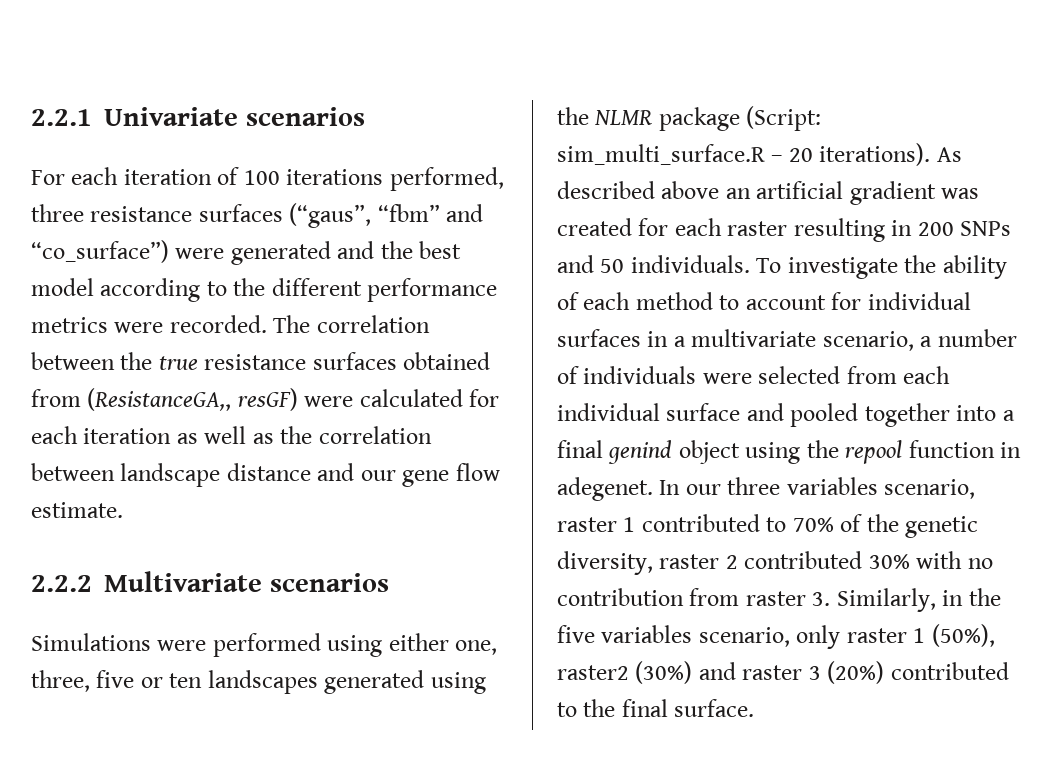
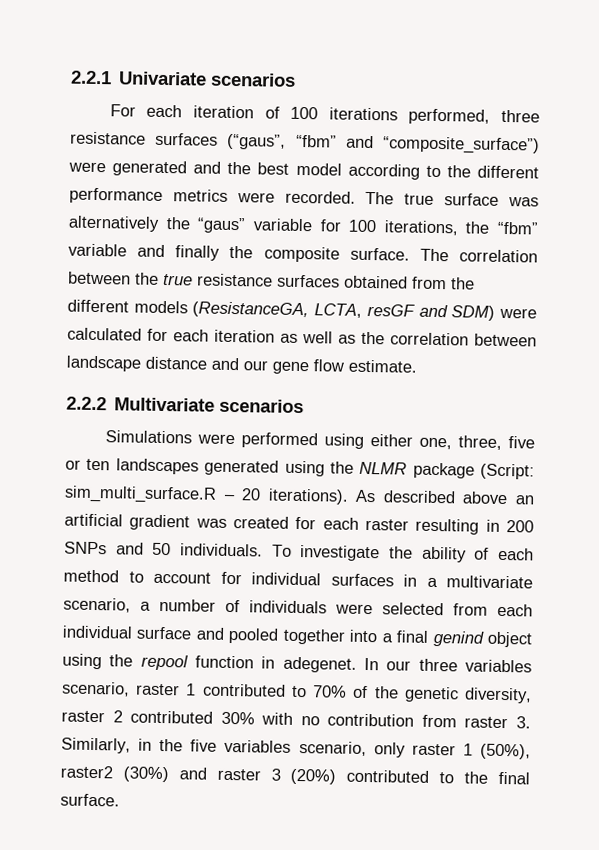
- For each iteration of 100 iterations performed, three resistance surfaces (“gaus”, “fbm” and “co_surface”) were generated and the best model according to the different performance metrics were recorded.
+ For each iteration of 100 iterations performed, three resistance surfaces (“gaus”, “fbm” and “composite_surface”) were generated and the best model according to the different performance metrics were recorded.
- The correlation between the true resistance surfaces obtained from (ResistanceGA,, resGF) were calculated for each iteration as well as the correlation between landscape distance and our gene flow estimate.
+ The true surface was alternatively the “gaus” variable for 100 iterations, the “fbm” variable and finally the composite surface. The correlation between the true resistance surfaces obtained from the different models (ResistanceGA, LCTA, resGF and SDM) were calculated for each iteration as well as the correlation between landscape distance and our gene flow estimate.

